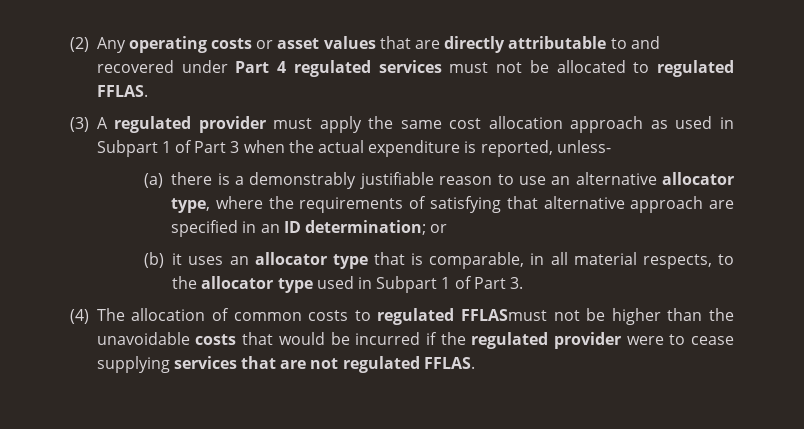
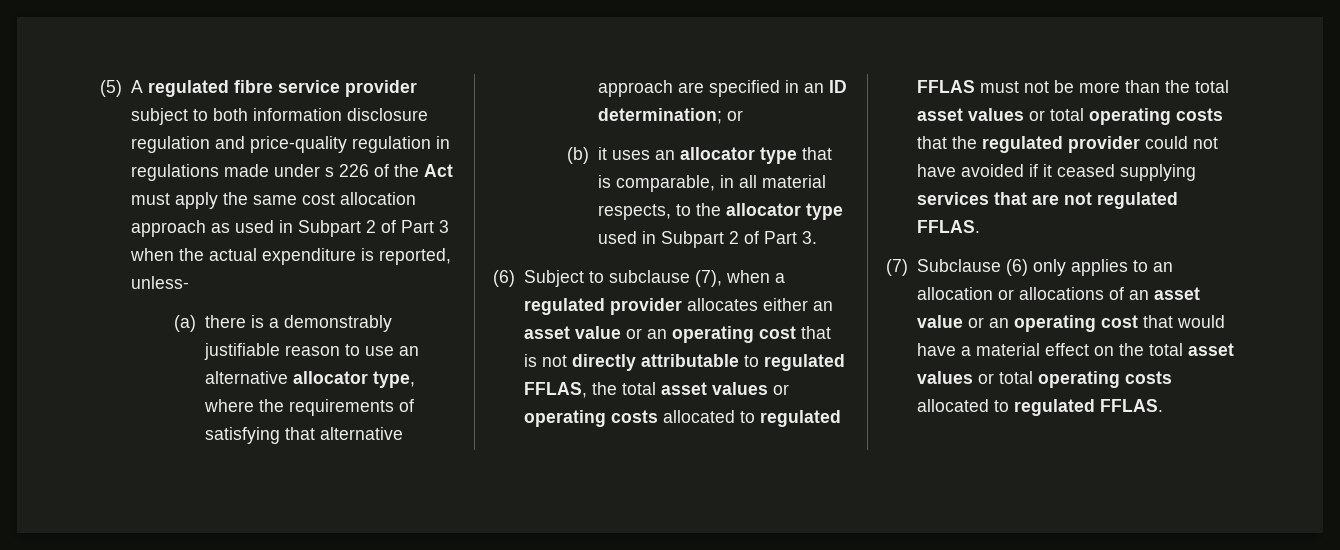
- (2) Any operating costs or asset values that are directly attributable to and recovered under Part 4 regulated services must not be allocated to regulated FFLAS.
- (3) A regulated provider must apply the same cost allocation approach as used in Subpart 1 of Part 3 when the actual expenditure is reported, unless-
+ (5) A regulated fibre service provider subject to both information disclosure regulation and price-quality regulation in regulations made under s 226 of the Act must apply the same cost allocation approach as used in Subpart 2 of Part 3 when the actual expenditure is reported, unless-
- (b) it uses an allocator type that is comparable, in all material respects, to the allocator type used in Subpart 1 of Part 3.
+ (b) it uses an allocator type that is comparable, in all material respects, to the allocator type used in Subpart 2 of Part 3.
- (4) The allocation of common costs to regulated FFLASmust not be higher than the unavoidable costs that would be incurred if the regulated provider were to cease supplying services that are not regulated FFLAS.
+ (6) Subject to subclause (7), when a regulated provider allocates either an asset value or an operating cost that is not directly attributable to regulated FFLAS, the total asset values or operating costs allocated to regulated FFLAS must not be more than the total asset values or total operating costs that the regulated provider could not have avoided if it ceased supplying services that are not regulated FFLAS.
+ (7) Subclause (6) only applies to an allocation or allocations of an asset value or an operating cost that would have a material effect on the total asset values or total operating costs allocated to regulated FFLAS.

